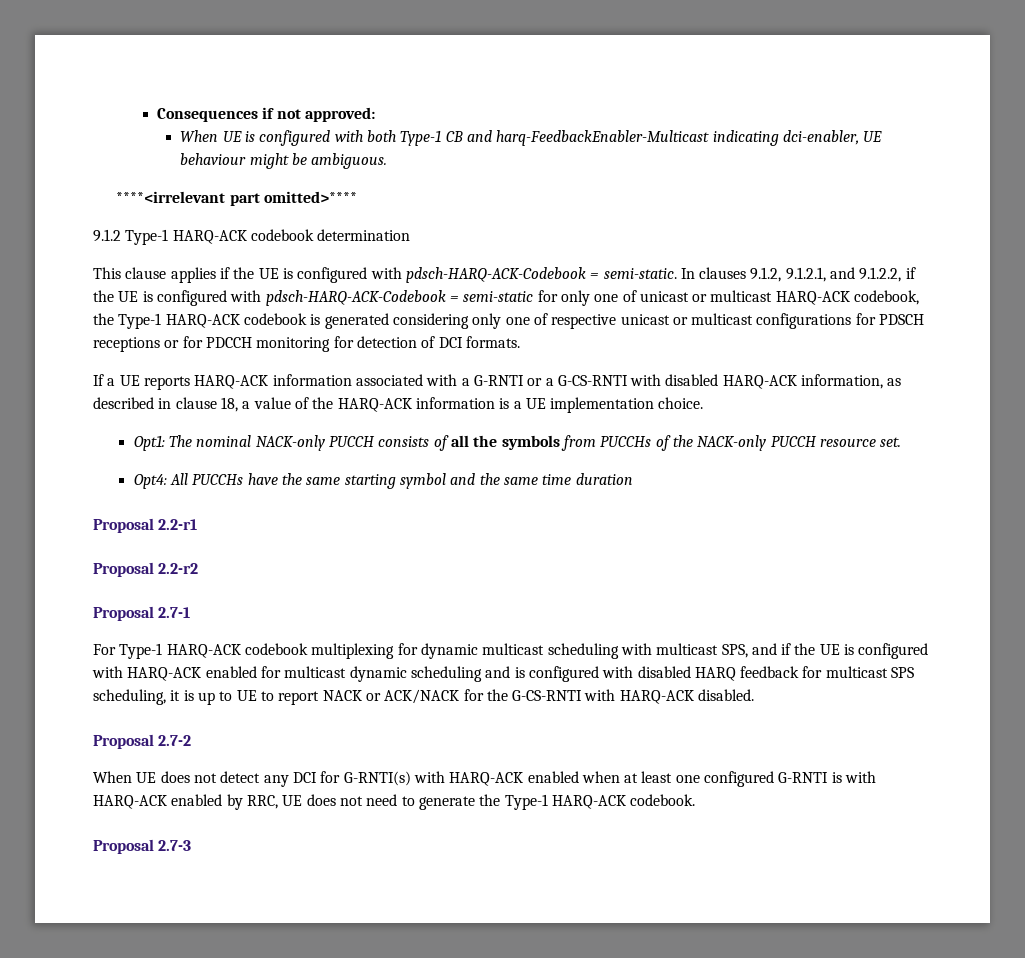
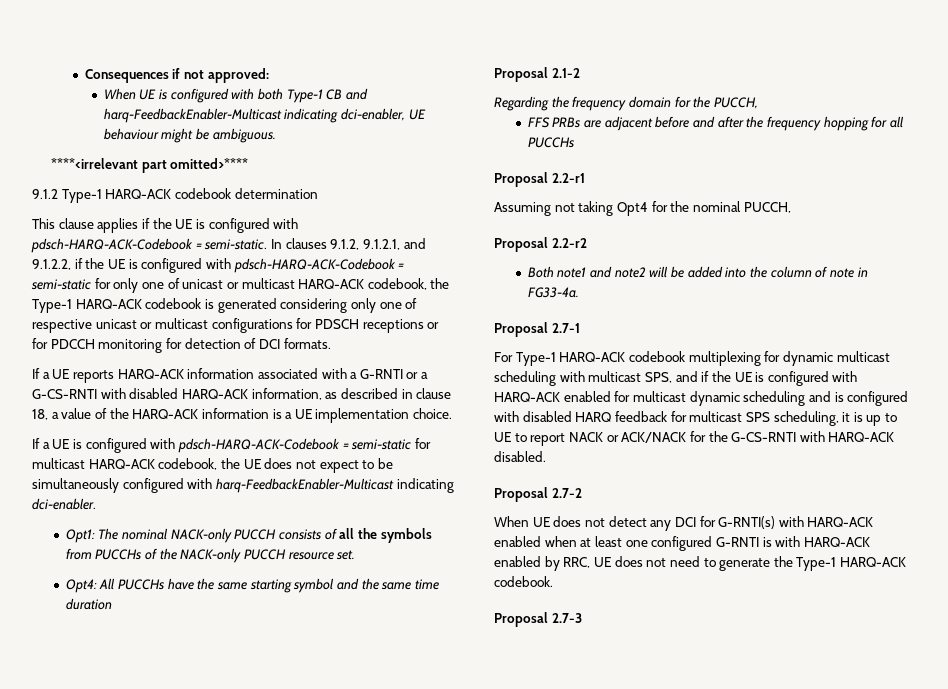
+ If a UE is configured with pdsch-HARQ-ACK-Codebook = semi-static for multicast HARQ-ACK codebook, the UE does not expect to be simultaneously configured with harq-FeedbackEnabler-Multicast indicating dci-enabler.
+ Proposal 2.1-2
+ Regarding the frequency domain for the PUCCH,
+ FFS PRBs are adjacent before and after the frequency hopping for all PUCCHs
  Proposal 2.2-r1
+ Assuming not taking Opt4 for the nominal PUCCH,
  Proposal 2.2-r2
+ Both note1 and note2 will be added into the column of note in FG33-4a.

